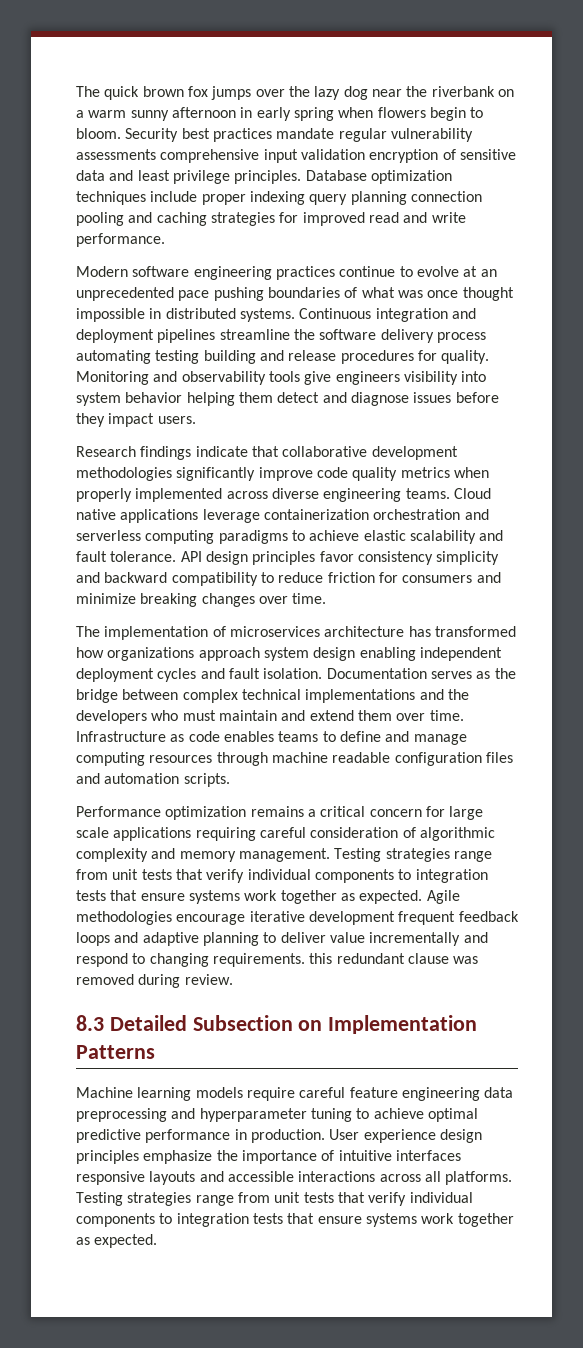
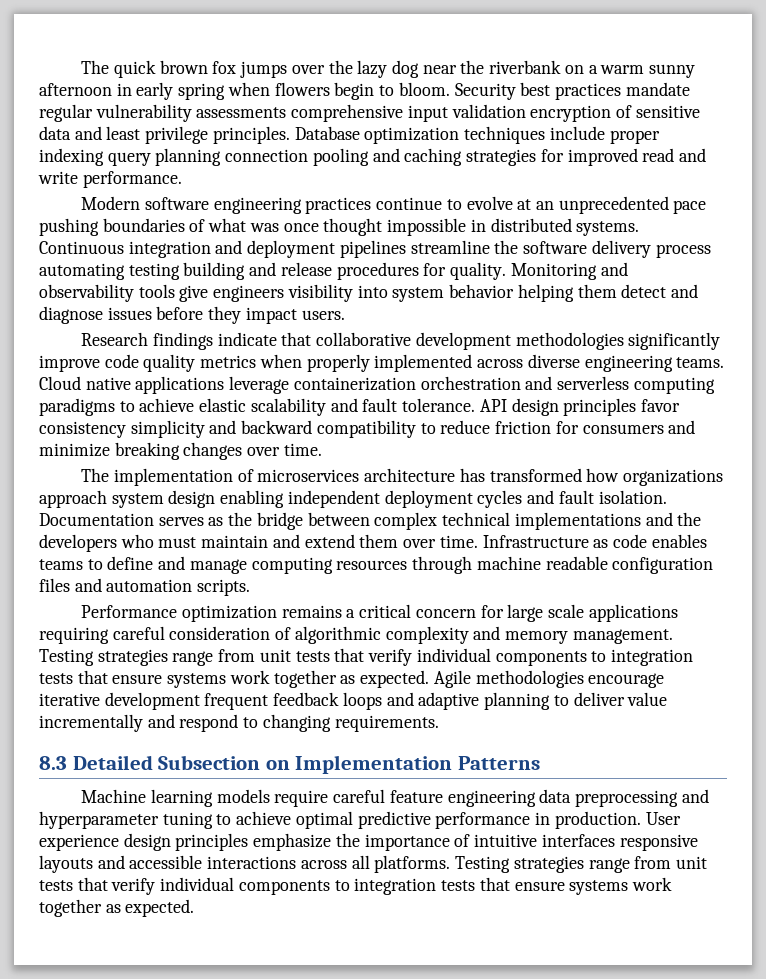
- Agile methodologies encourage iterative development frequent feedback loops and adaptive planning to deliver value incrementally and respond to changing requirements. this redundant clause was removed during review.
+ Agile methodologies encourage iterative development frequent feedback loops and adaptive planning to deliver value incrementally and respond to changing requirements.

